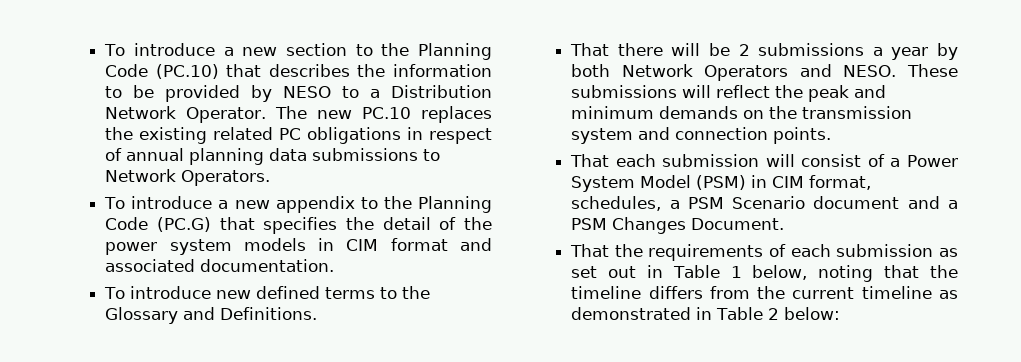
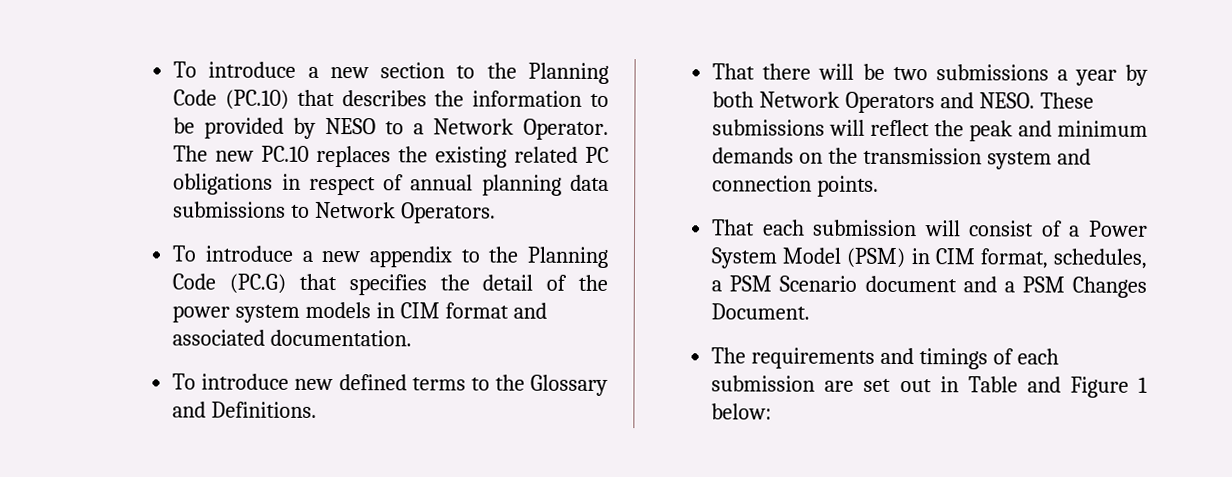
- To introduce a new section to the Planning Code (PC.10) that describes the information to be provided by NESO to a Distribution Network Operator.
+ To introduce a new section to the Planning Code (PC.10) that describes the information to be provided by NESO to a Network Operator.
- That there will be 2 submissions a year by both Network Operators and NESO.
+ That there will be two submissions a year by both Network Operators and NESO.
- That the requirements of each submission as set out in Table 1 below, noting that the timeline differs from the current timeline as demonstrated in Table 2 below:
+ The requirements and timings of each submission are set out in Table and Figure 1 below:

